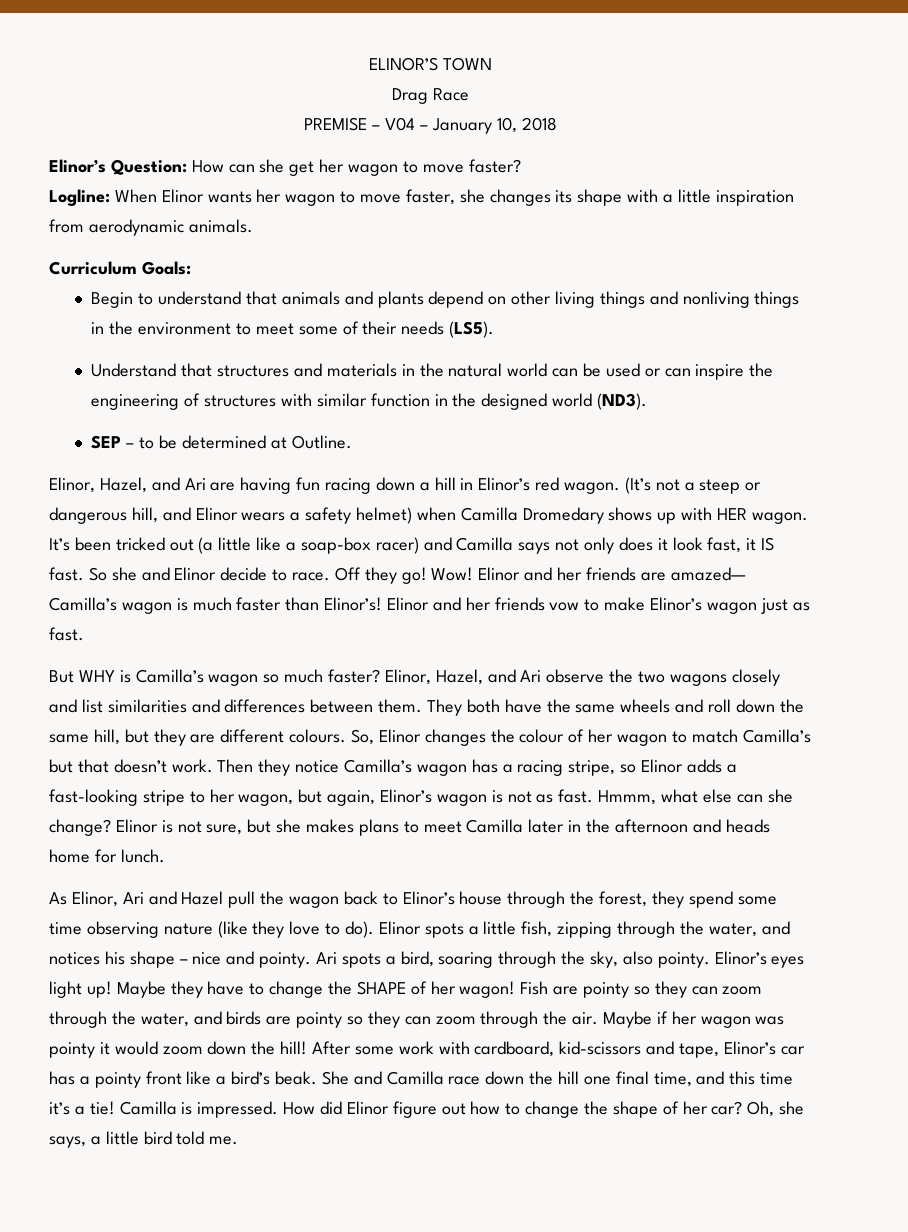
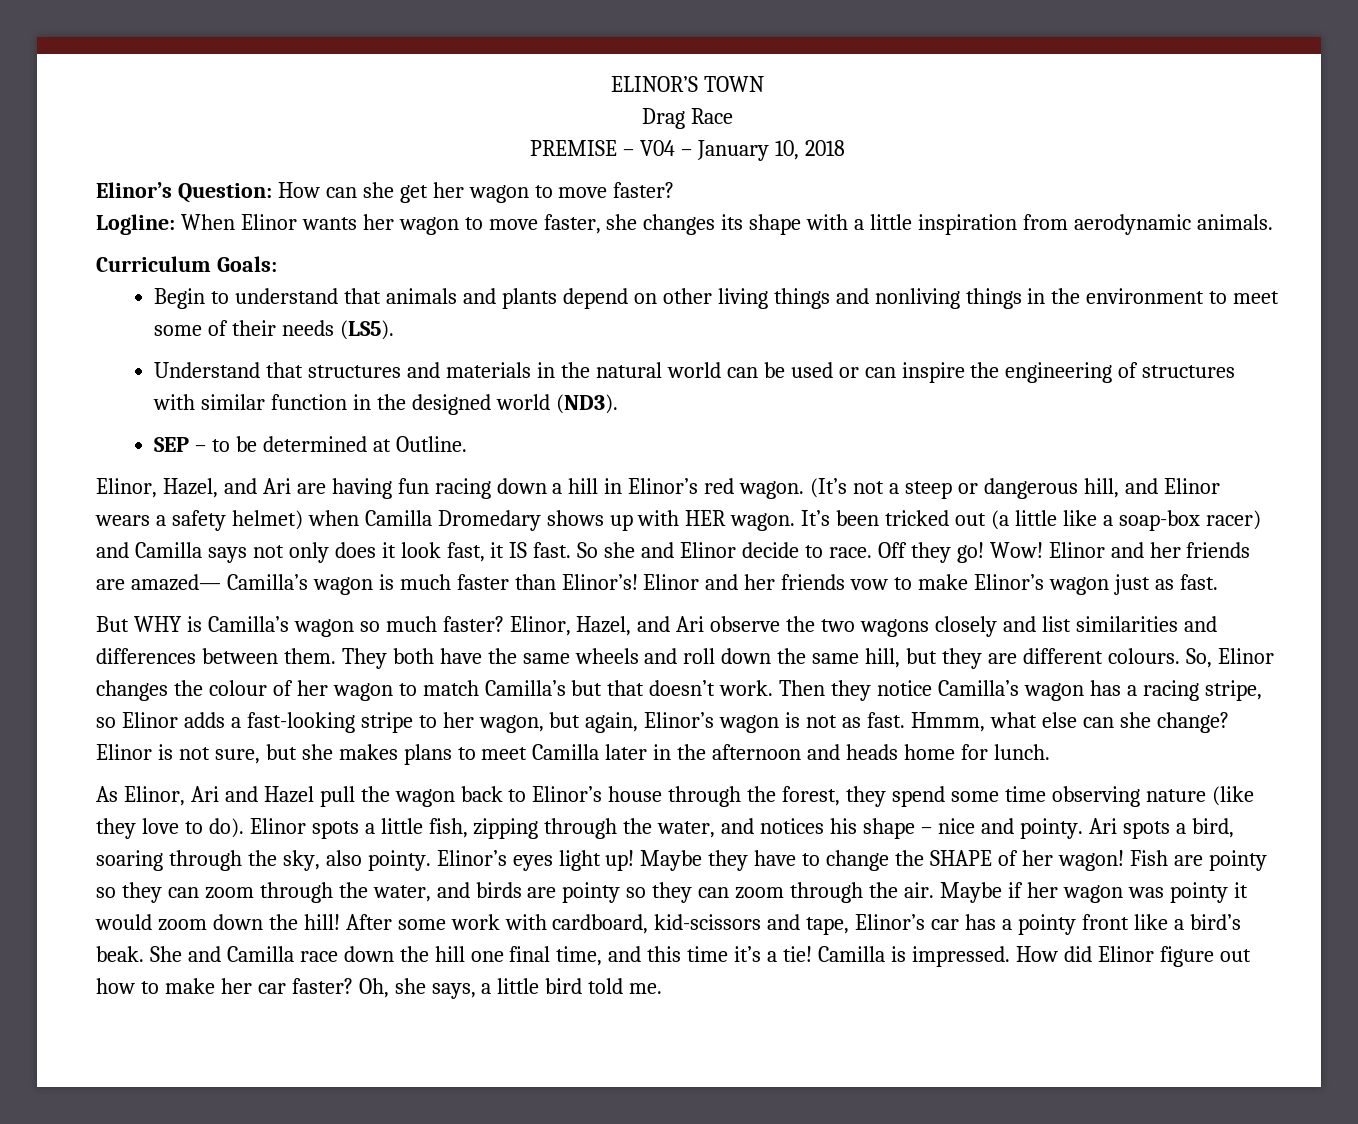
- How did Elinor figure out how to change the shape of her car?
+ How did Elinor figure out how to make her car faster?

